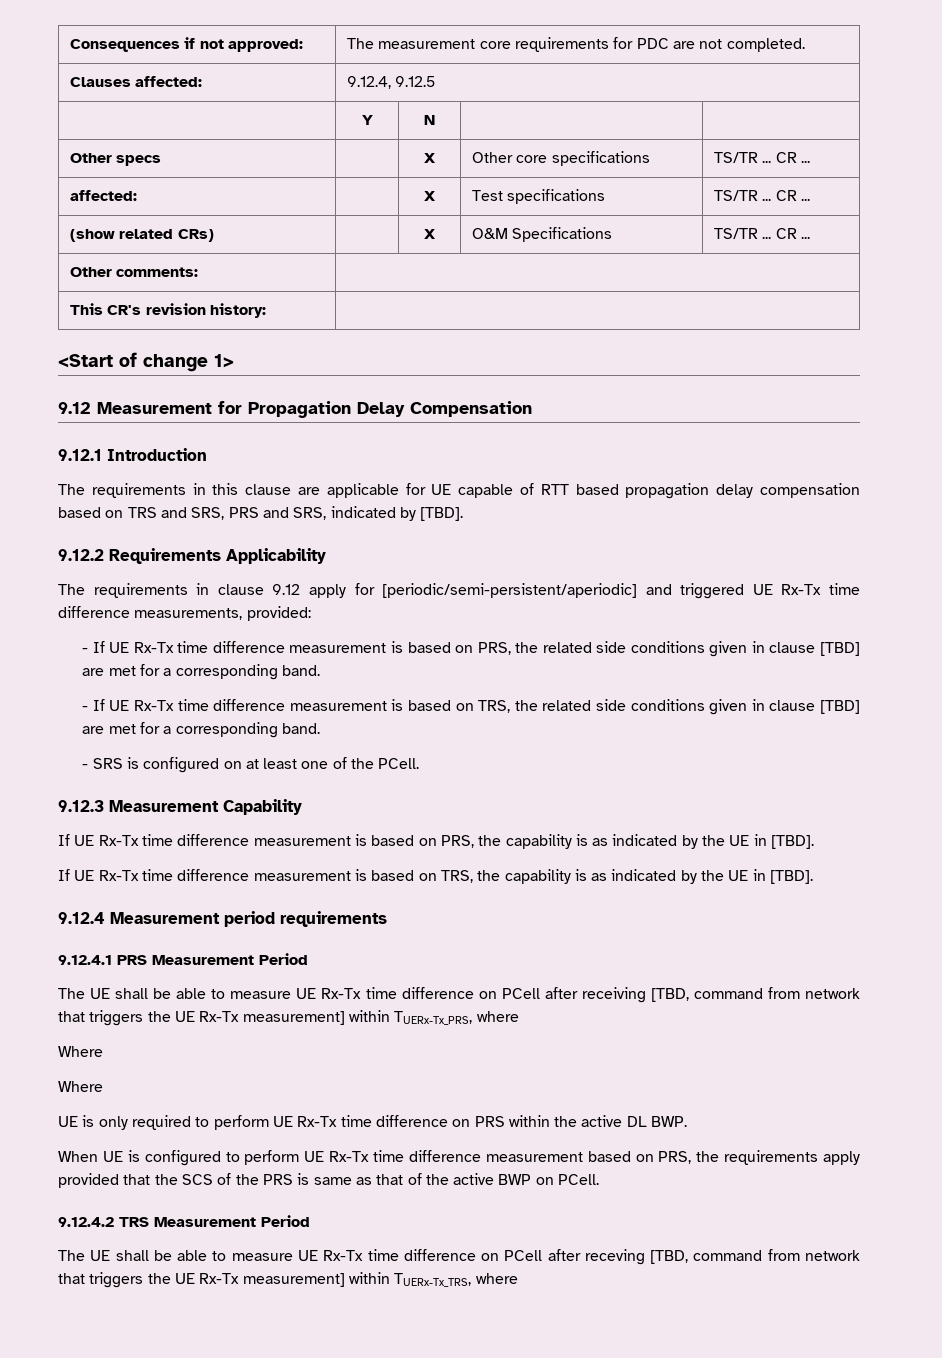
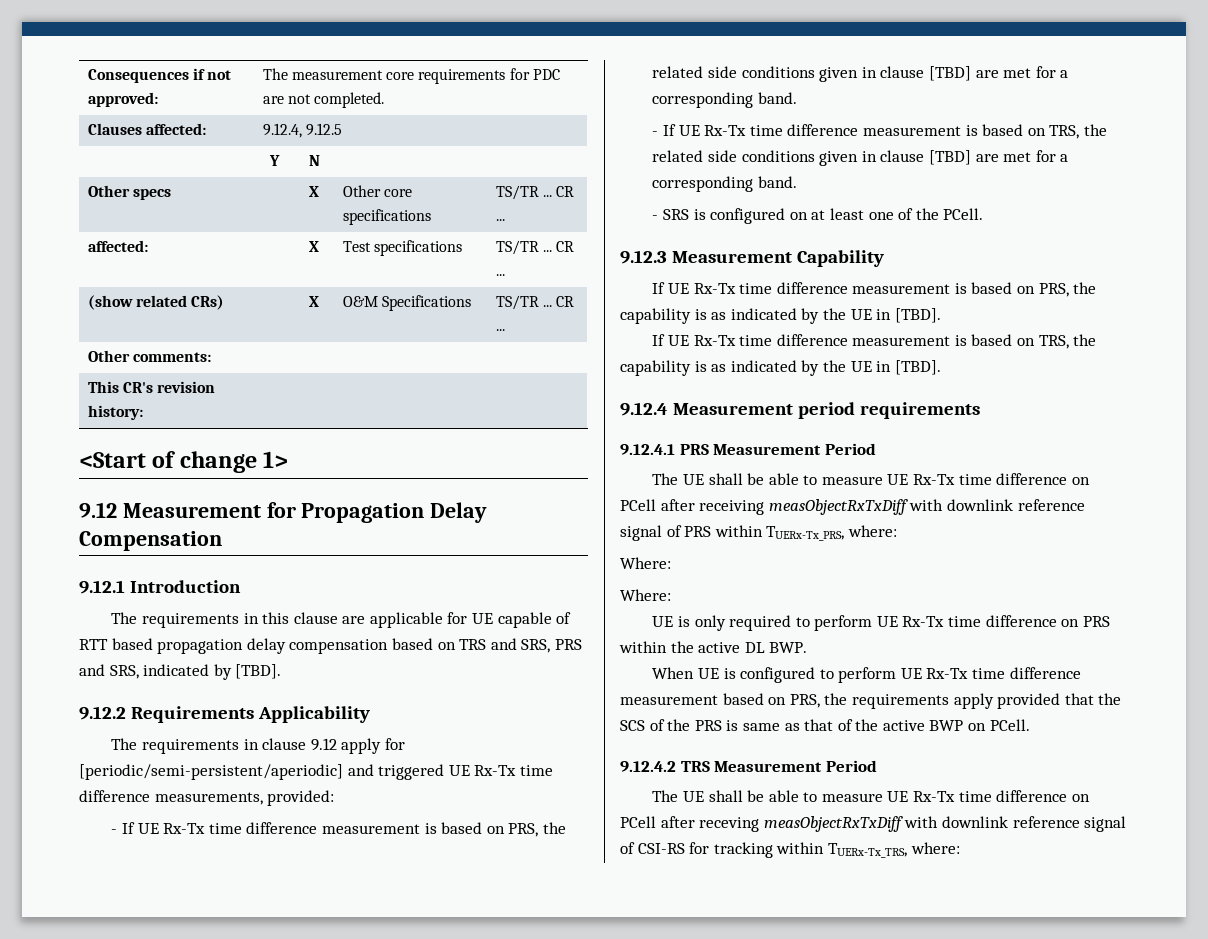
- The UE shall be able to measure UE Rx-Tx time difference on PCell after receiving [TBD, command from network that triggers the UE Rx-Tx measurement] within TUERx-Tx_PRS, where
- Where
- Where
+ The UE shall be able to measure UE Rx-Tx time difference on PCell after receiving measObjectRxTxDiff with downlink reference signal of PRS within TUERx-Tx_PRS, where:
+ Where:
+ Where:
- The UE shall be able to measure UE Rx-Tx time difference on PCell after receving [TBD, command from network that triggers the UE Rx-Tx measurement] within TUERx-Tx_TRS, where
+ The UE shall be able to measure UE Rx-Tx time difference on PCell after receving measObjectRxTxDiff with downlink reference signal of CSI-RS for tracking within TUERx-Tx_TRS, where:

